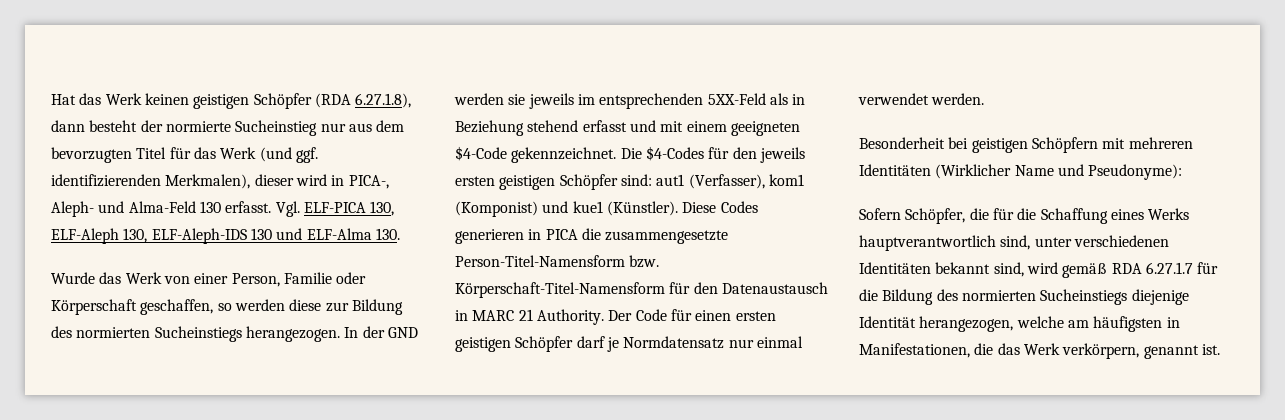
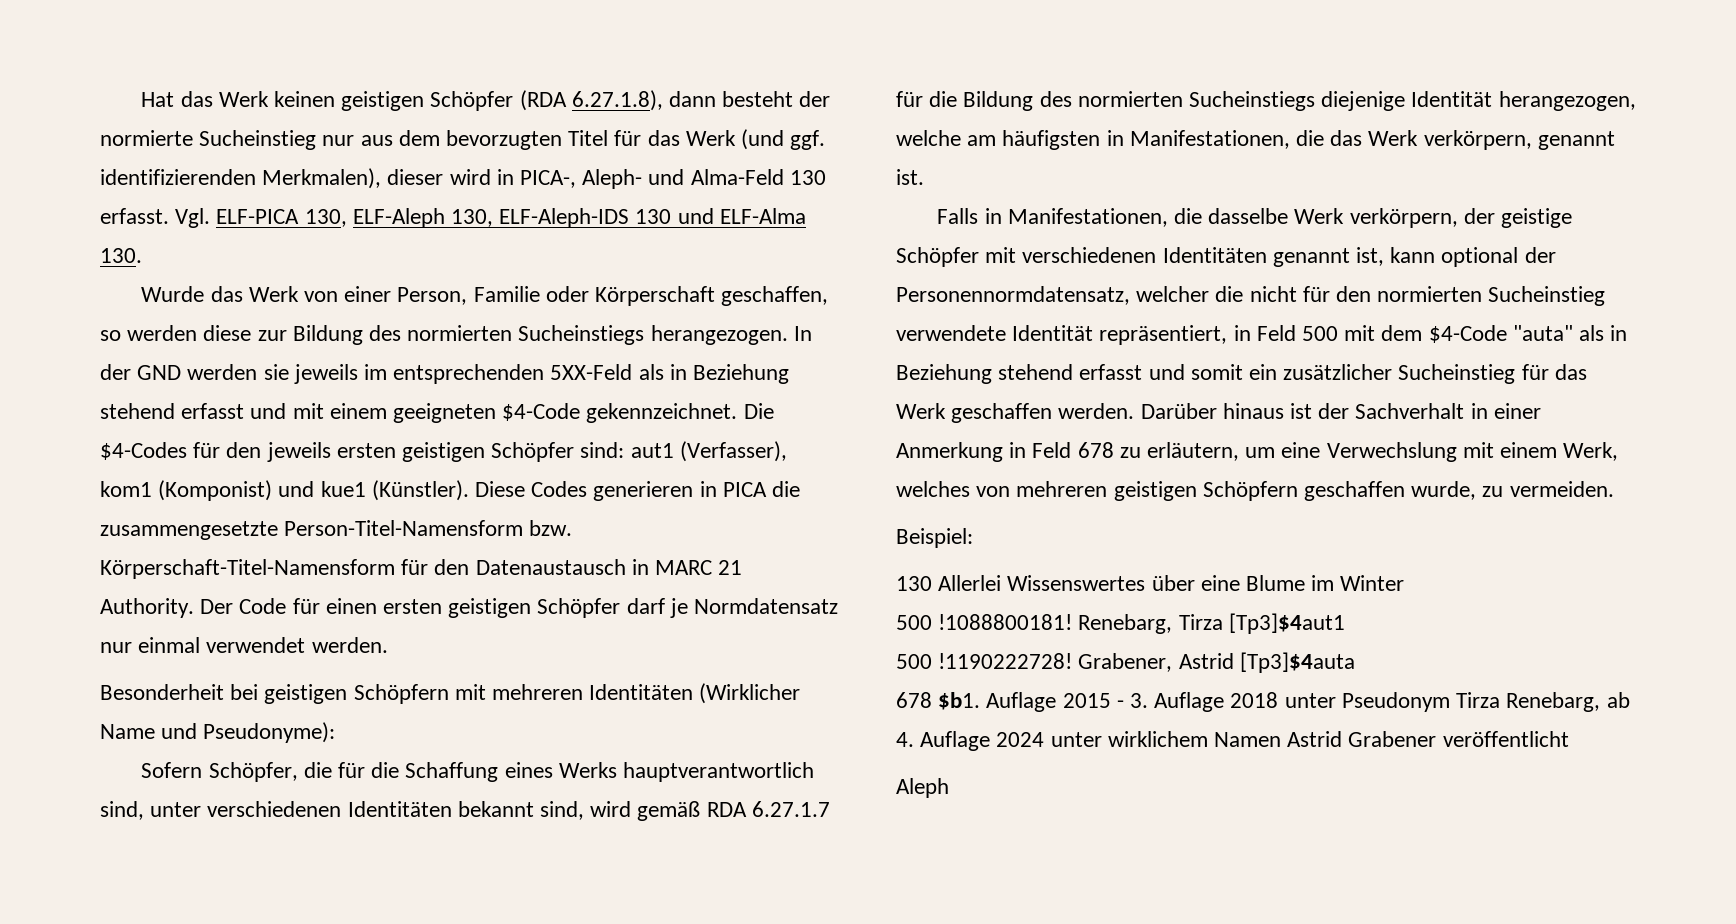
+ Falls in Manifestationen, die dasselbe Werk verkörpern, der geistige Schöpfer mit verschiedenen Identitäten genannt ist, kann optional der Personennormdatensatz, welcher die nicht für den normierten Sucheinstieg verwendete Identität repräsentiert, in Feld 500 mit dem $4-Code "auta" als in Beziehung stehend erfasst und somit ein zusätzlicher Sucheinstieg für das Werk geschaffen werden. Darüber hinaus ist der Sachverhalt in einer Anmerkung in Feld 678 zu erläutern, um eine Verwechslung mit einem Werk, welches von mehreren geistigen Schöpfern geschaffen wurde, zu vermeiden.
+ Beispiel:
+ 130 Allerlei Wissenswertes über eine Blume im Winter
+ 500 !1088800181! Renebarg, Tirza [Tp3]$4aut1
+ 500 !1190222728! Grabener, Astrid [Tp3]$4auta
+ 678 $b1. Auflage 2015 - 3. Auflage 2018 unter Pseudonym Tirza Renebarg, ab 4. Auflage 2024 unter wirklichem Namen Astrid Grabener veröffentlicht
+ Aleph

